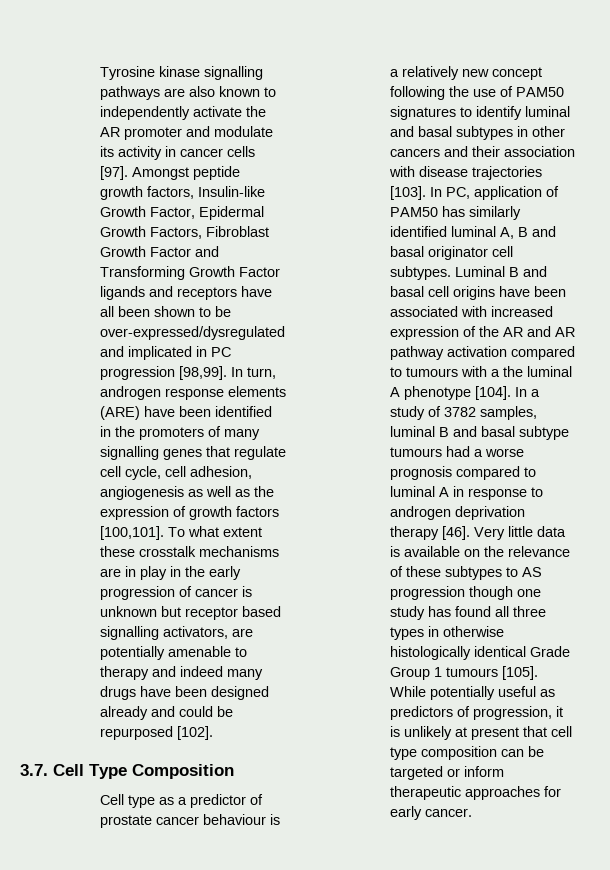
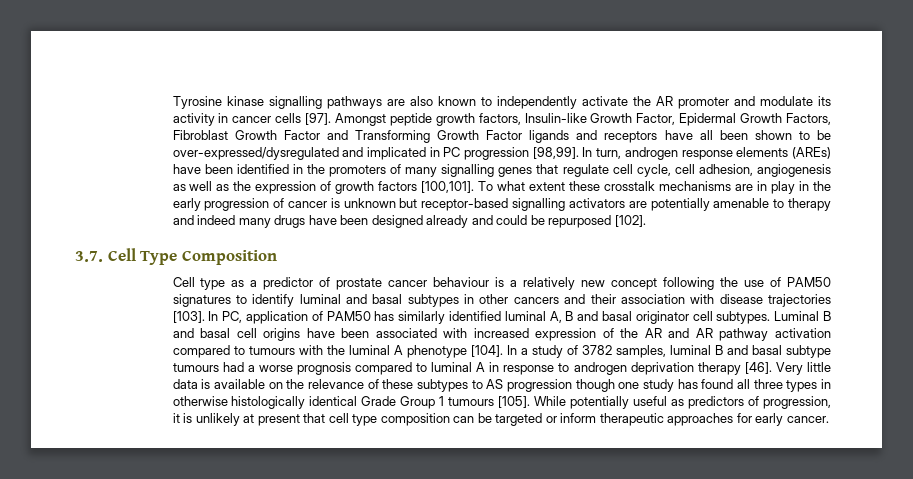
- In turn, androgen response elements (ARE) have been identified in the promoters of many signalling genes that regulate cell cycle, cell adhesion, angiogenesis as well as the expression of growth factors [100,101].
+ In turn, androgen response elements (AREs) have been identified in the promoters of many signalling genes that regulate cell cycle, cell adhesion, angiogenesis as well as the expression of growth factors [100,101].
- To what extent these crosstalk mechanisms are in play in the early progression of cancer is unknown but receptor based signalling activators, are potentially amenable to therapy and indeed many drugs have been designed already and could be repurposed [102].
+ To what extent these crosstalk mechanisms are in play in the early progression of cancer is unknown but receptor-based signalling activators are potentially amenable to therapy and indeed many drugs have been designed already and could be repurposed [102].
- Luminal B and basal cell origins have been associated with increased expression of the AR and AR pathway activation compared to tumours with a the luminal A phenotype [104].
+ Luminal B and basal cell origins have been associated with increased expression of the AR and AR pathway activation compared to tumours with the luminal A phenotype [104].

